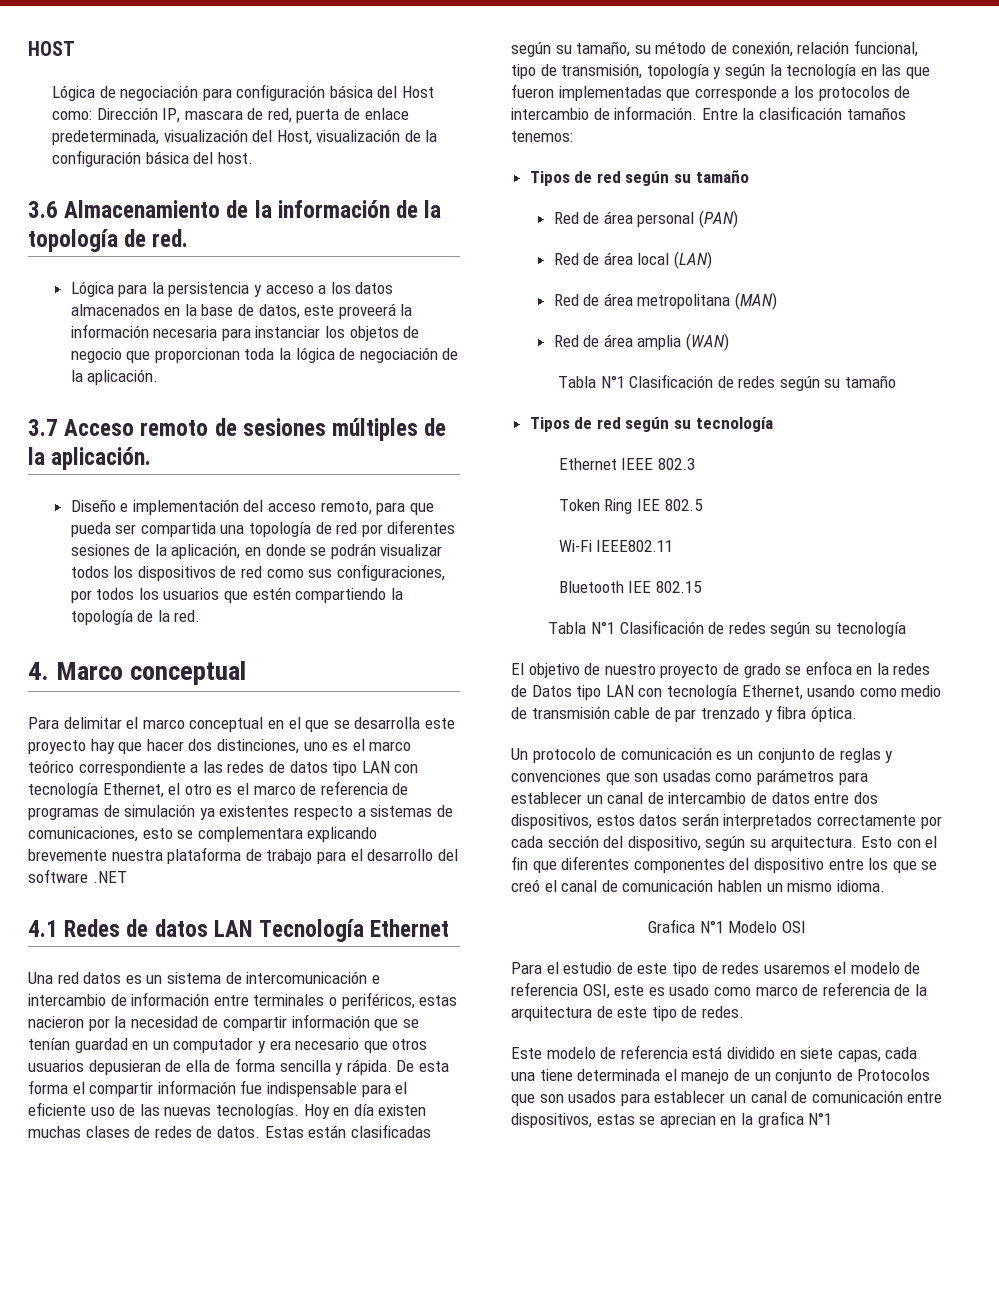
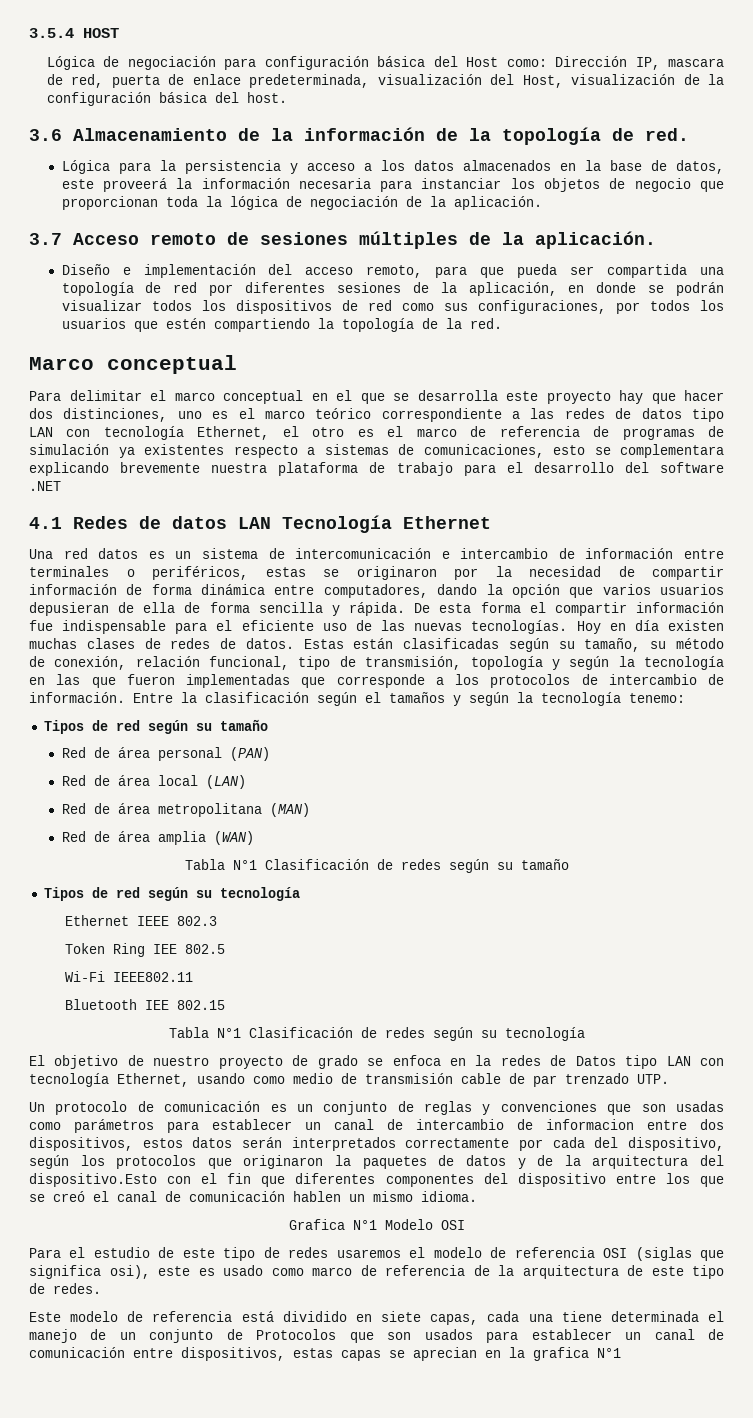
- HOST
+ 3.5.4 HOST
- 4. Marco conceptual
+ Marco conceptual
- Una red datos es un sistema de intercomunicación e intercambio de información entre terminales o periféricos, estas nacieron por la necesidad de compartir información que se tenían guardad en un computador y era necesario que otros usuarios depusieran de ella de forma sencilla y rápida.
+ Una red datos es un sistema de intercomunicación e intercambio de información entre terminales o periféricos, estas se originaron por la necesidad de compartir información de forma dinámica entre computadores, dando la opción que varios usuarios depusieran de ella de forma sencilla y rápida.
- Entre la clasificación tamaños tenemos:
+ Entre la clasificación según el tamaños y según la tecnología tenemo:
- El objetivo de nuestro proyecto de grado se enfoca en la redes de Datos tipo LAN con tecnología Ethernet, usando como medio de transmisión cable de par trenzado y fibra óptica.
+ El objetivo de nuestro proyecto de grado se enfoca en la redes de Datos tipo LAN con tecnología Ethernet, usando como medio de transmisión cable de par trenzado UTP.
- Un protocolo de comunicación es un conjunto de reglas y convenciones que son usadas como parámetros para establecer un canal de intercambio de datos entre dos dispositivos, estos datos serán interpretados correctamente por cada sección del dispositivo, según su arquitectura. Esto con el fin que diferentes componentes del dispositivo entre los que se creó el canal de comunicación hablen un mismo idioma.
+ Un protocolo de comunicación es un conjunto de reglas y convenciones que son usadas como parámetros para establecer un canal de intercambio de informacion entre dos dispositivos, estos datos serán interpretados correctamente por cada del dispositivo, según los protocolos que originaron la paquetes de datos y de la arquitectura del dispositivo.Esto con el fin que diferentes componentes del dispositivo entre los que se creó el canal de comunicación hablen un mismo idioma.
- Para el estudio de este tipo de redes usaremos el modelo de referencia OSI, este es usado como marco de referencia de la arquitectura de este tipo de redes.
+ Para el estudio de este tipo de redes usaremos el modelo de referencia OSI (siglas que significa osi), este es usado como marco de referencia de la arquitectura de este tipo de redes.
- Este modelo de referencia está dividido en siete capas, cada una tiene determinada el manejo de un conjunto de Protocolos que son usados para establecer un canal de comunicación entre dispositivos, estas se aprecian en la grafica N°1
+ Este modelo de referencia está dividido en siete capas, cada una tiene determinada el manejo de un conjunto de Protocolos que son usados para establecer un canal de comunicación entre dispositivos, estas capas se aprecian en la grafica N°1

